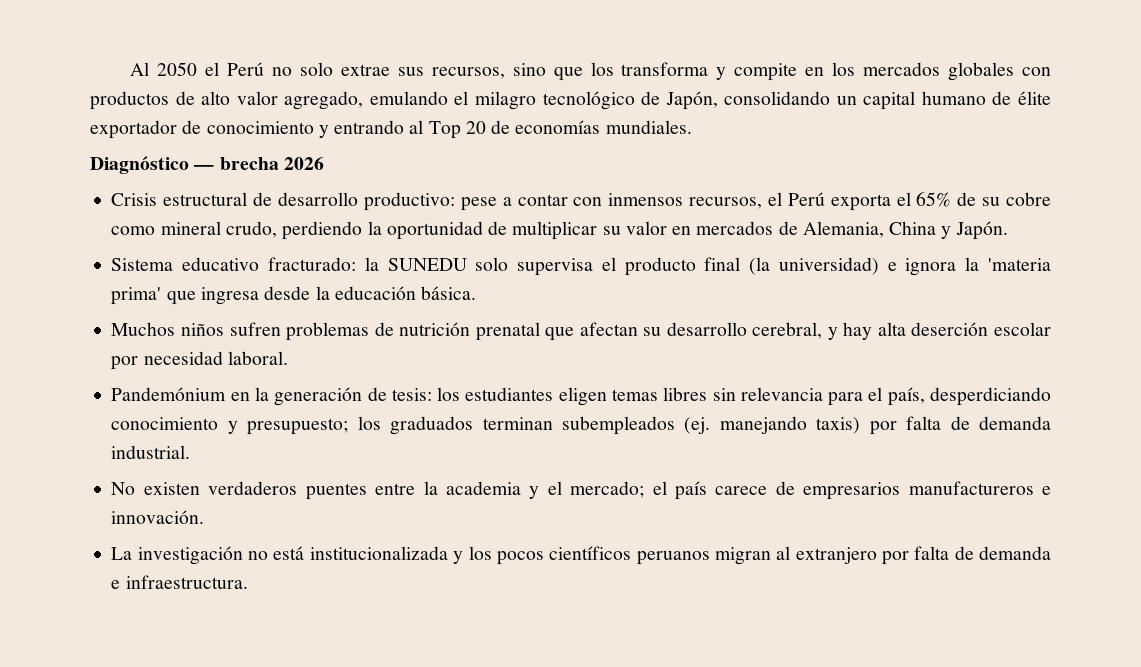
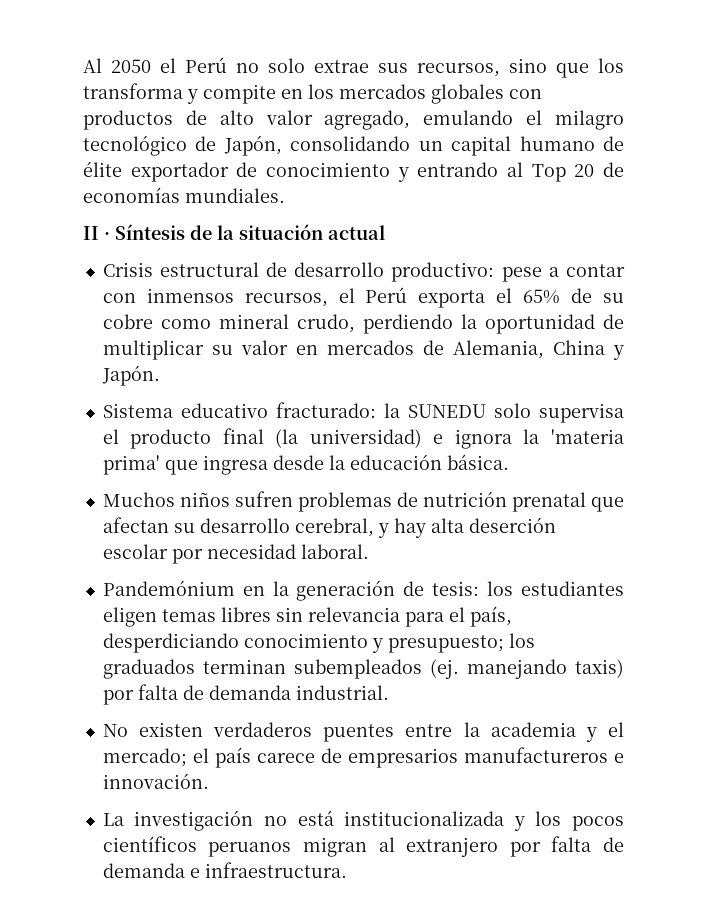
- Diagnóstico — brecha 2026
+ II · Síntesis de la situación actual

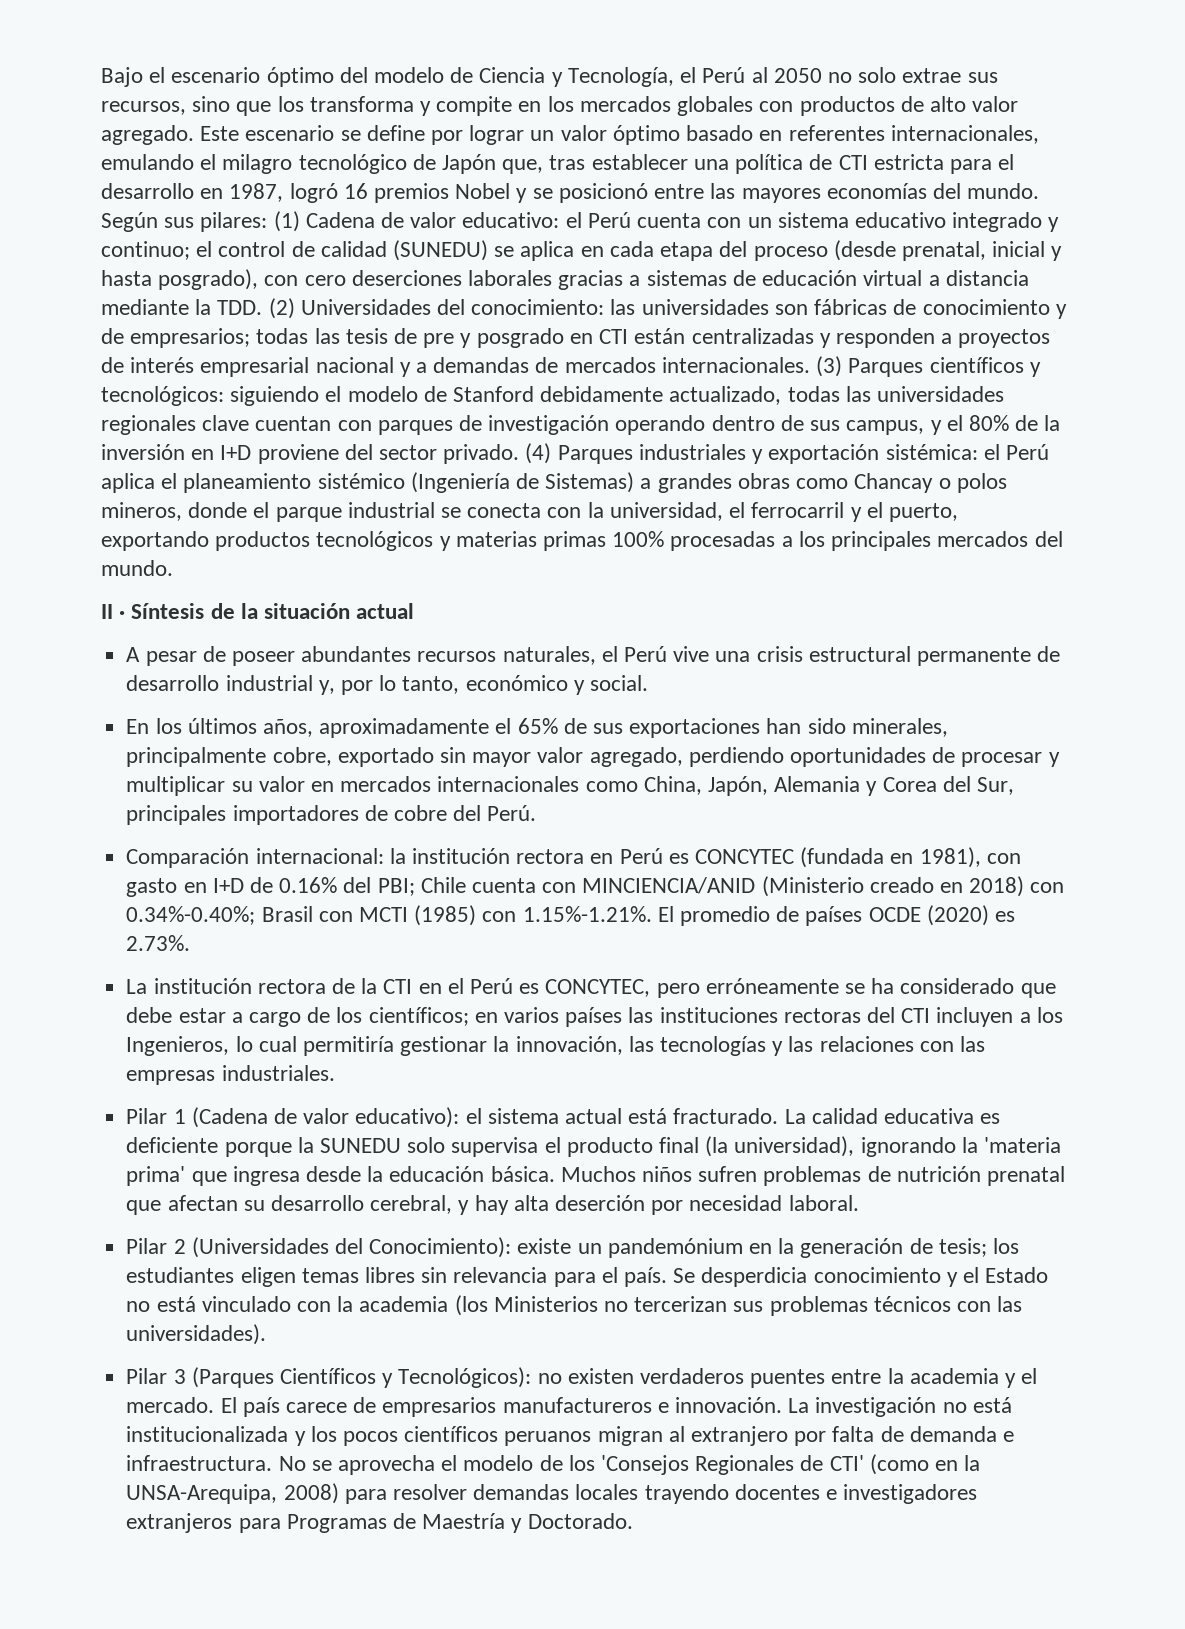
- Al 2050 el Perú no solo extrae sus recursos, sino que los transforma y compite en los mercados globales con productos de alto valor agregado, emulando el milagro tecnológico de Japón, consolidando un capital humano de élite exportador de conocimiento y entrando al Top 20 de economías mundiales.
+ Bajo el escenario óptimo del modelo de Ciencia y Tecnología, el Perú al 2050 no solo extrae sus recursos, sino que los transforma y compite en los mercados globales con productos de alto valor agregado. Este escenario se define por lograr un valor óptimo basado en referentes internacionales, emulando el milagro tecnológico de Japón que, tras establecer una política de CTI estricta para el desarrollo en 1987, logró 16 premios Nobel y se posicionó entre las mayores economías del mundo. Según sus pilares: (1) Cadena de valor educativo: el Perú cuenta con un sistema educativo integrado y continuo; el control de calidad (SUNEDU) se aplica en cada etapa del proceso (desde prenatal, inicial y hasta posgrado), con cero deserciones laborales gracias a sistemas de educación virtual a distancia mediante la TDD. (2) Universidades del conocimiento: las universidades son fábricas de conocimiento y de empresarios; todas las tesis de pre y posgrado en CTI están centralizadas y responden a proyectos de interés empresarial nacional y a demandas de mercados internacionales. (3) Parques científicos y tecnológicos: siguiendo el modelo de Stanford debidamente actualizado, todas las universidades regionales clave cuentan con parques de investigación operando dentro de sus campus, y el 80% de la inversión en I+D proviene del sector privado. (4) Parques industriales y exportación sistémica: el Perú aplica el planeamiento sistémico (Ingeniería de Sistemas) a grandes obras como Chancay o polos mineros, donde el parque industrial se conecta con la universidad, el ferrocarril y el puerto, exportando productos tecnológicos y materias primas 100% procesadas a los principales mercados del mundo.
- Crisis estructural de desarrollo productivo: pese a contar con inmensos recursos, el Perú exporta el 65% de su cobre como mineral crudo, perdiendo la oportunidad de multiplicar su valor en mercados de Alemania, China y Japón.
- Sistema educativo fracturado: la SUNEDU solo supervisa el producto final (la universidad) e ignora la 'materia prima' que ingresa desde la educación básica.
- Muchos niños sufren problemas de nutrición prenatal que afectan su desarrollo cerebral, y hay alta deserción escolar por necesidad laboral.
+ A pesar de poseer abundantes recursos naturales, el Perú vive una crisis estructural permanente de desarrollo industrial y, por lo tanto, económico y social.
+ En los últimos años, aproximadamente el 65% de sus exportaciones han sido minerales, principalmente cobre, exportado sin mayor valor agregado, perdiendo oportunidades de procesar y multiplicar su valor en mercados internacionales como China, Japón, Alemania y Corea del Sur, principales importadores de cobre del Perú.
+ Comparación internacional: la institución rectora en Perú es CONCYTEC (fundada en 1981), con gasto en I+D de 0.16% del PBI; Chile cuenta con MINCIENCIA/ANID (Ministerio creado en 2018) con 0.34%-0.40%; Brasil con MCTI (1985) con 1.15%-1.21%. El promedio de países OCDE (2020) es 2.73%.
+ La institución rectora de la CTI en el Perú es CONCYTEC, pero erróneamente se ha considerado que debe estar a cargo de los científicos; en varios países las instituciones rectoras del CTI incluyen a los Ingenieros, lo cual permitiría gestionar la innovación, las tecnologías y las relaciones con las empresas industriales.
+ Pilar 1 (Cadena de valor educativo): el sistema actual está fracturado. La calidad educativa es deficiente porque la SUNEDU solo supervisa el producto final (la universidad), ignorando la 'materia prima' que ingresa desde la educación básica. Muchos niños sufren problemas de nutrición prenatal que afectan su desarrollo cerebral, y hay alta deserción por necesidad laboral.
- Pandemónium en la generación de tesis: los estudiantes eligen temas libres sin relevancia para el país, desperdiciando conocimiento y presupuesto; los graduados terminan subempleados (ej. manejando taxis) por falta de demanda industrial.
- No existen verdaderos puentes entre la academia y el mercado; el país carece de empresarios manufactureros e innovación.
- La investigación no está institucionalizada y los pocos científicos peruanos migran al extranjero por falta de demanda e infraestructura.
+ Pilar 2 (Universidades del Conocimiento): existe un pandemónium en la generación de tesis; los estudiantes eligen temas libres sin relevancia para el país. Se desperdicia conocimiento y el Estado no está vinculado con la academia (los Ministerios no tercerizan sus problemas técnicos con las universidades).
+ Pilar 3 (Parques Científicos y Tecnológicos): no existen verdaderos puentes entre la academia y el mercado. El país carece de empresarios manufactureros e innovación. La investigación no está institucionalizada y los pocos científicos peruanos migran al extranjero por falta de demanda e infraestructura.
+ No se aprovecha el modelo de los 'Consejos Regionales de CTI' (como en la UNSA-Arequipa, 2008) para resolver demandas locales trayendo docentes e investigadores extranjeros para Programas de Maestría y Doctorado.

